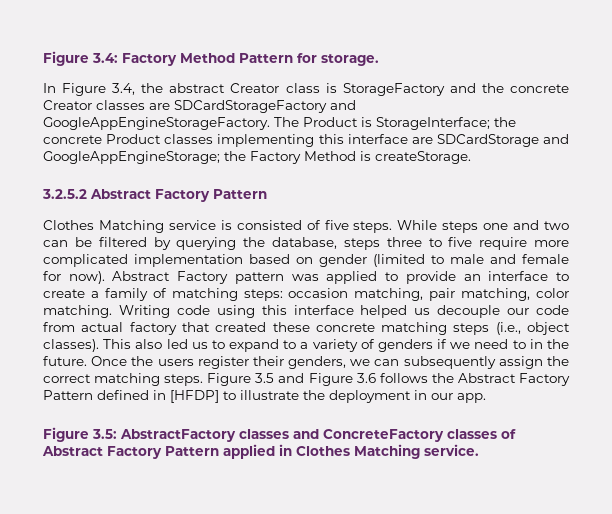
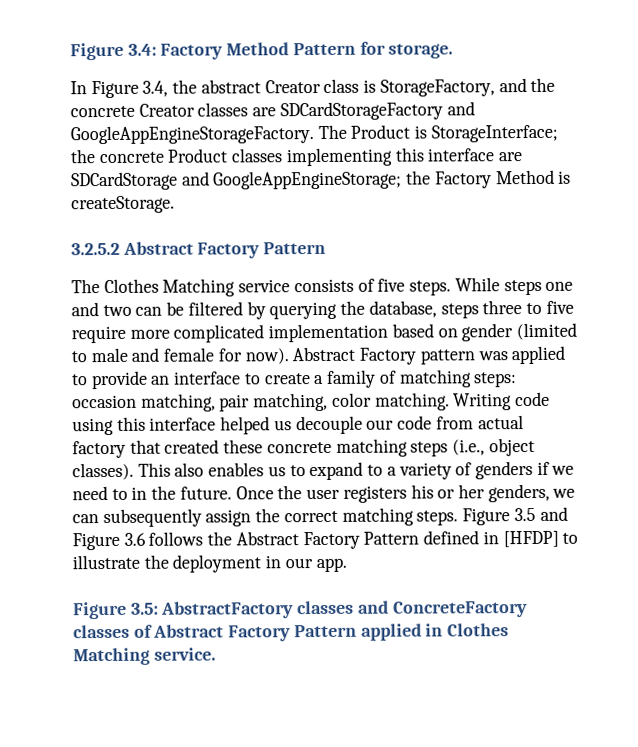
- In Figure 3.4, the abstract Creator class is StorageFactory and the concrete Creator classes are SDCardStorageFactory and GoogleAppEngineStorageFactory.
+ In Figure 3.4, the abstract Creator class is StorageFactory, and the concrete Creator classes are SDCardStorageFactory and GoogleAppEngineStorageFactory.
- Clothes Matching service is consisted of five steps.
+ The Clothes Matching service consists of five steps.
- This also led us to expand to a variety of genders if we need to in the future.
+ This also enables us to expand to a variety of genders if we need to in the future.
- Once the users register their genders, we can subsequently assign the correct matching steps.
+ Once the user registers his or her genders, we can subsequently assign the correct matching steps.

